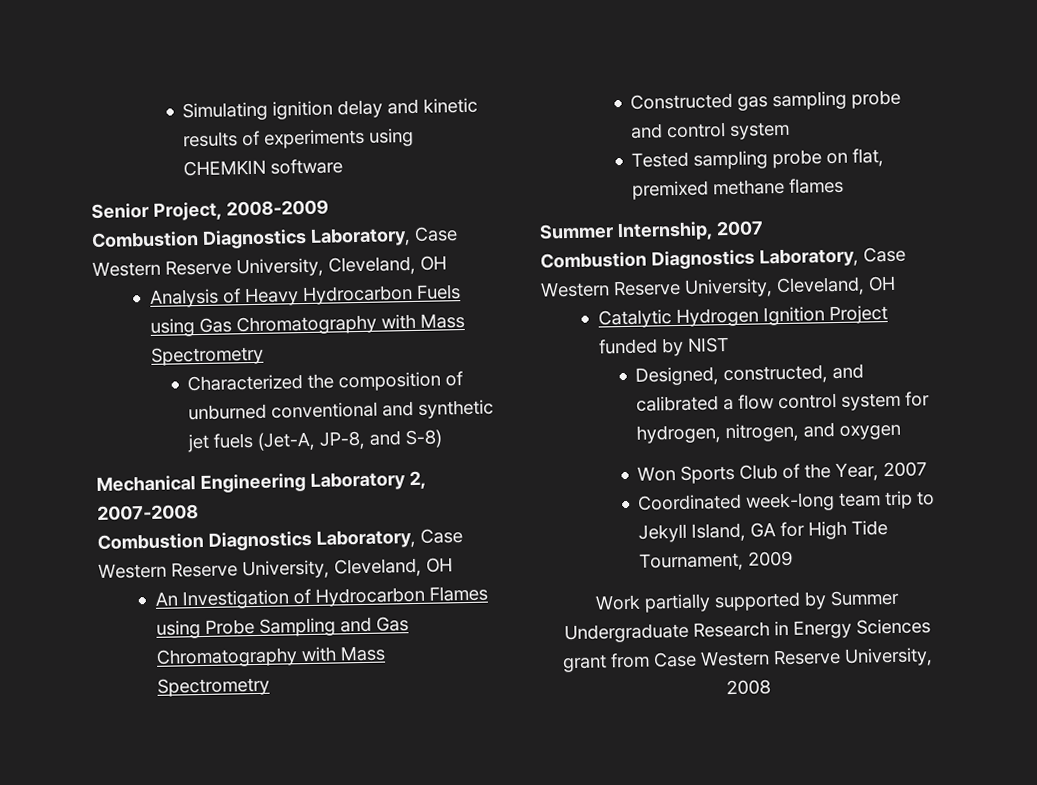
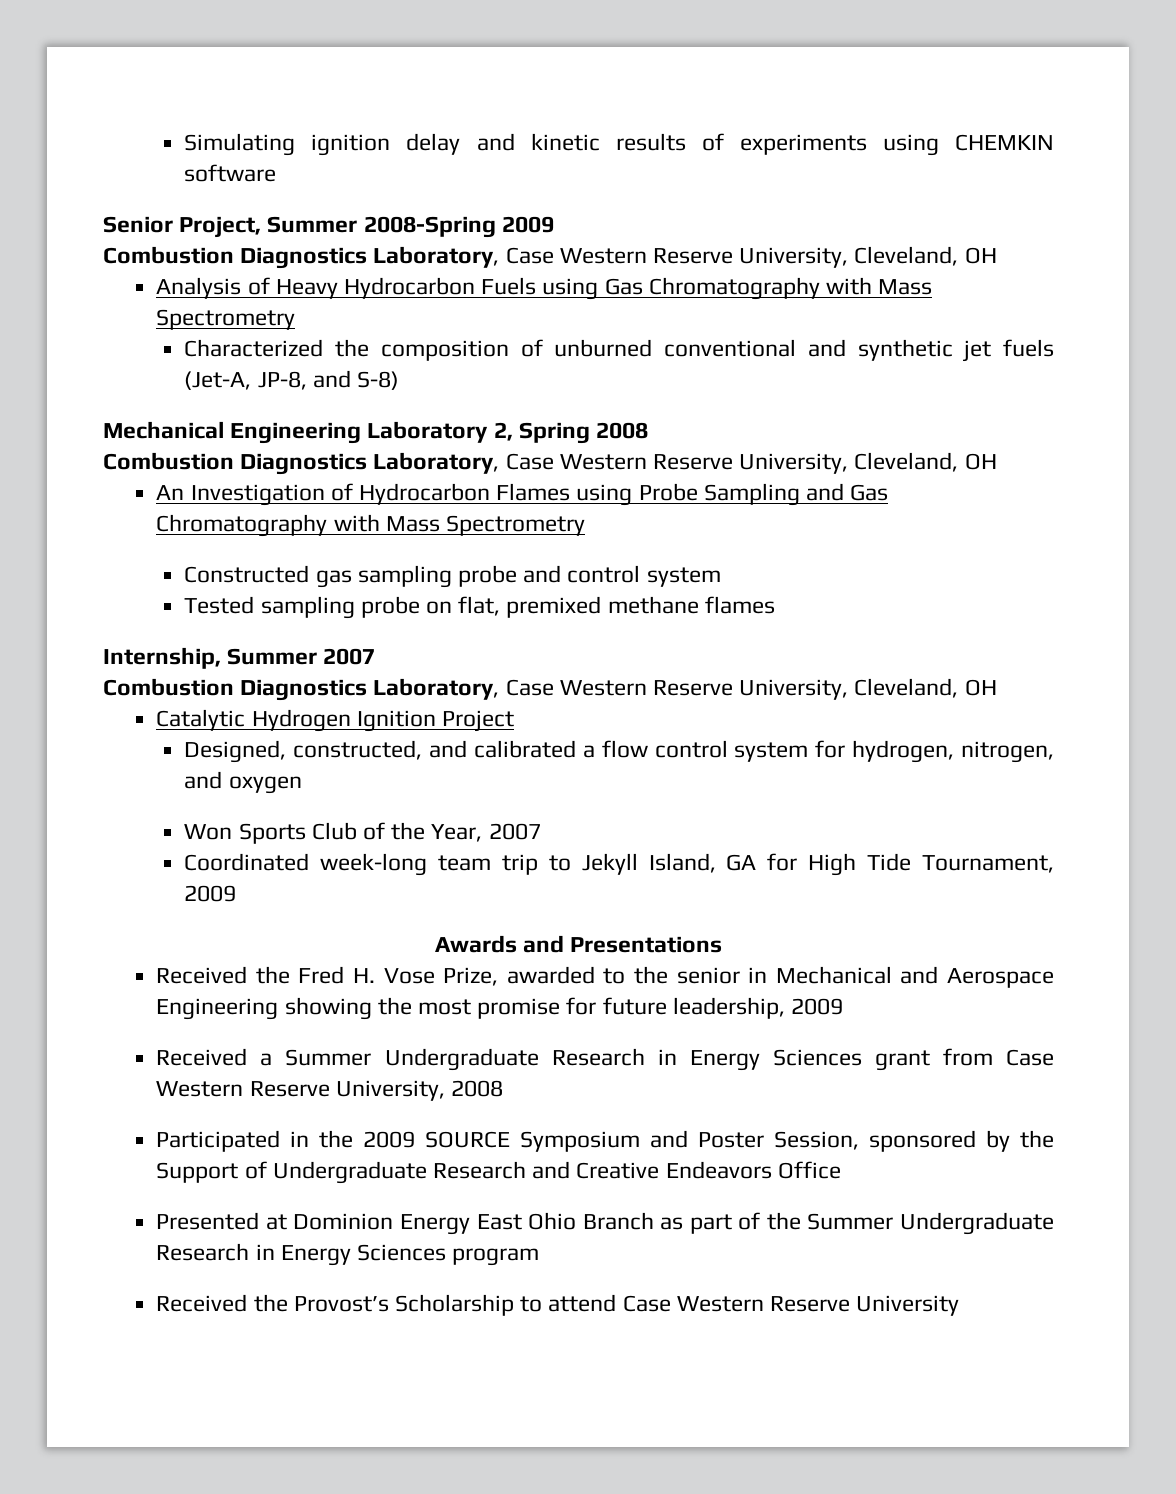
- Senior Project, 2008-2009
+ Senior Project, Summer 2008-Spring 2009
- Mechanical Engineering Laboratory 2, 2007-2008
+ Mechanical Engineering Laboratory 2, Spring 2008
- Summer Internship, 2007
+ Internship, Summer 2007
- Catalytic Hydrogen Ignition Project funded by NIST
+ Catalytic Hydrogen Ignition Project
- Work partially supported by Summer Undergraduate Research in Energy Sciences grant from Case Western Reserve University, 2008
+ Awards and Presentations
+ Received the Fred H. Vose Prize, awarded to the senior in Mechanical and Aerospace Engineering showing the most promise for future leadership, 2009
+ Received a Summer Undergraduate Research in Energy Sciences grant from Case Western Reserve University, 2008
+ Participated in the 2009 SOURCE Symposium and Poster Session, sponsored by the Support of Undergraduate Research and Creative Endeavors Office
+ Presented at Dominion Energy East Ohio Branch as part of the Summer Undergraduate Research in Energy Sciences program
+ Received the Provost’s Scholarship to attend Case Western Reserve University

